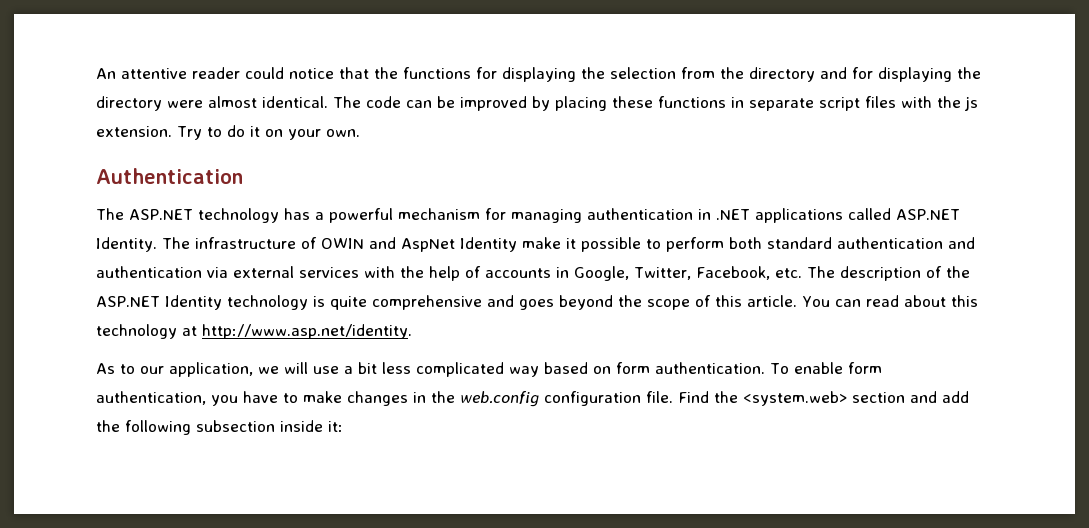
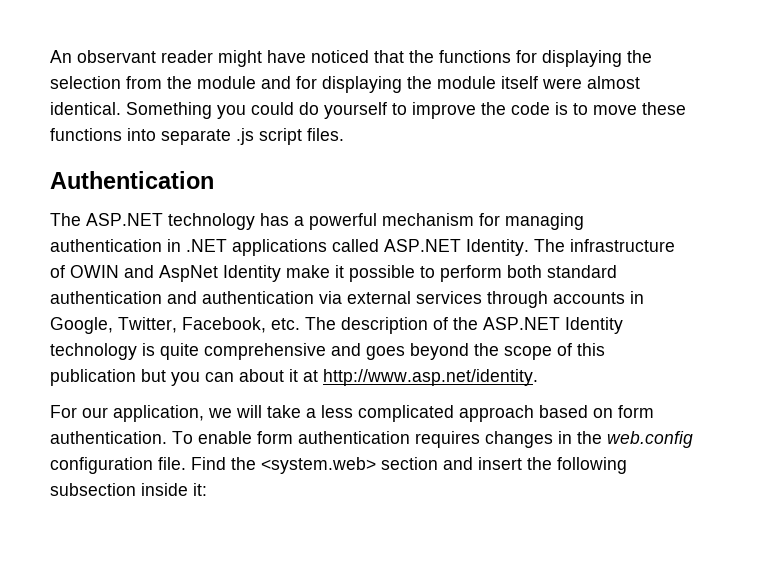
- An attentive reader could notice that the functions for displaying the selection from the directory and for displaying the directory were almost identical.
+ An observant reader might have noticed that the functions for displaying the selection from the module and for displaying the module itself were almost identical.
- The code can be improved by placing these functions in separate script files with the js extension. Try to do it on your own.
+ Something you could do yourself to improve the code is to move these functions into separate .js script files.
- The infrastructure of OWIN and AspNet Identity make it possible to perform both standard authentication and authentication via external services with the help of accounts in Google, Twitter, Facebook, etc. The description of the ASP.NET Identity technology is quite comprehensive and goes beyond the scope of this article. You can read about this technology at http://www.asp.net/identity.
+ The infrastructure of OWIN and AspNet Identity make it possible to perform both standard authentication and authentication via external services through accounts in Google, Twitter, Facebook, etc. The description of the ASP.NET Identity technology is quite comprehensive and goes beyond the scope of this publication but you can about it at http://www.asp.net/identity.
- As to our application, we will use a bit less complicated way based on form authentication.
+ For our application, we will take a less complicated approach based on form authentication.
- To enable form authentication, you have to make changes in the web.config configuration file.
+ To enable form authentication requires changes in the web.config configuration file.
- Find the <system.web> section and add the following subsection inside it:
+ Find the <system.web> section and insert the following subsection inside it:

